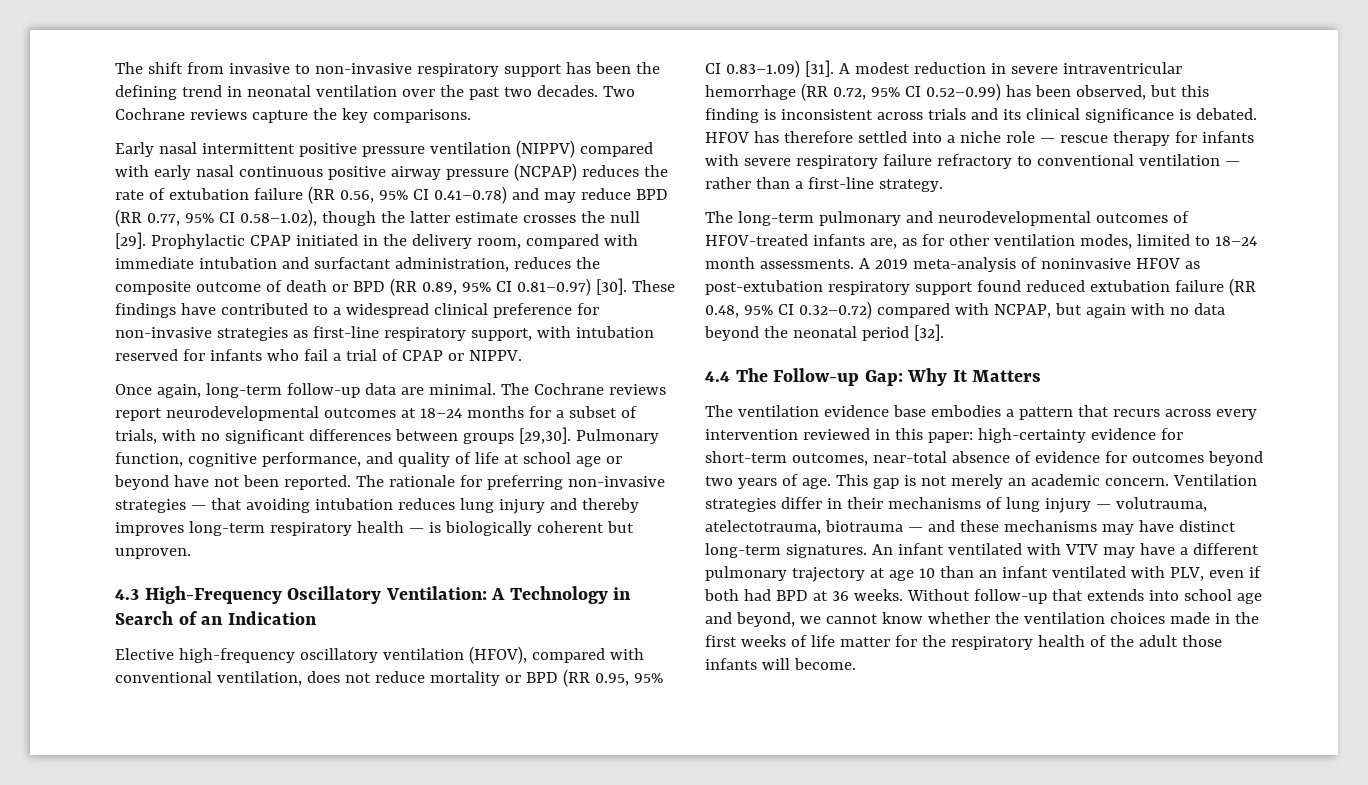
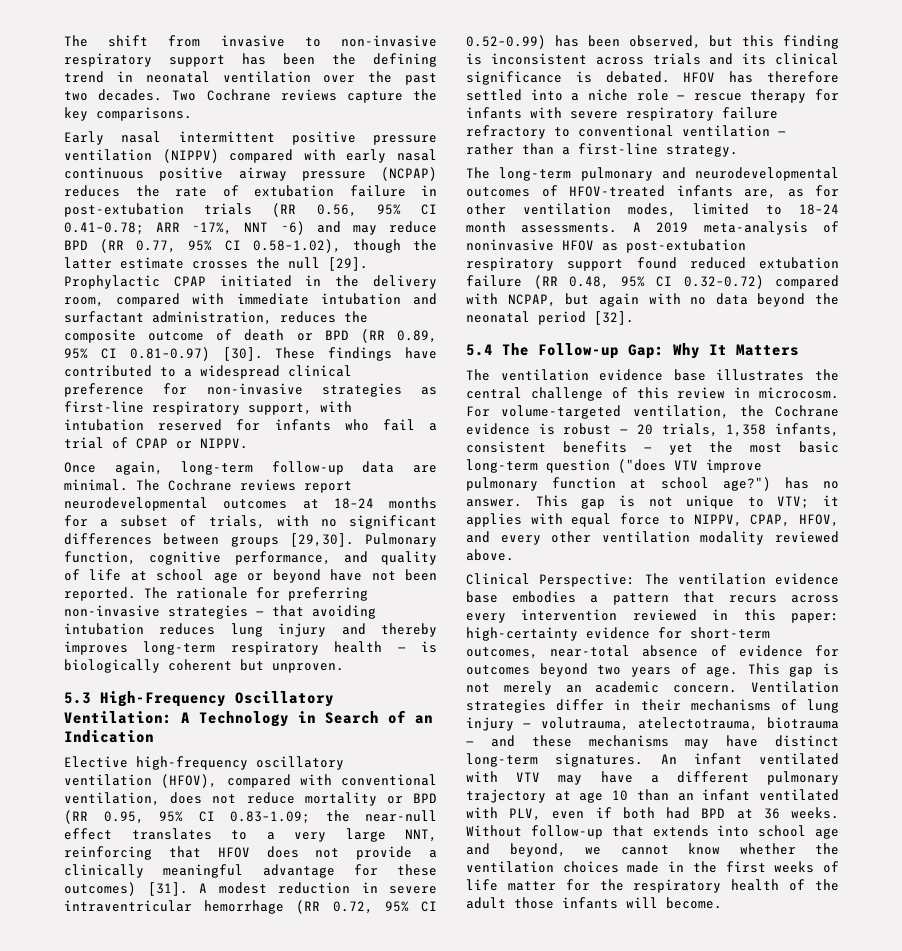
- Early nasal intermittent positive pressure ventilation (NIPPV) compared with early nasal continuous positive airway pressure (NCPAP) reduces the rate of extubation failure (RR 0.56, 95% CI 0.41–0.78) and may reduce BPD (RR 0.77, 95% CI 0.58–1.02), though the latter estimate crosses the null [29].
+ Early nasal intermittent positive pressure ventilation (NIPPV) compared with early nasal continuous positive airway pressure (NCPAP) reduces the rate of extubation failure in post-extubation trials (RR 0.56, 95% CI 0.41–0.78; ARR ~17%, NNT ~6) and may reduce BPD (RR 0.77, 95% CI 0.58–1.02), though the latter estimate crosses the null [29].
- 4.3 High-Frequency Oscillatory Ventilation: A Technology in Search of an Indication
+ 5.3 High-Frequency Oscillatory Ventilation: A Technology in Search of an Indication
- Elective high-frequency oscillatory ventilation (HFOV), compared with conventional ventilation, does not reduce mortality or BPD (RR 0.95, 95% CI 0.83–1.09) [31].
+ Elective high-frequency oscillatory ventilation (HFOV), compared with conventional ventilation, does not reduce mortality or BPD (RR 0.95, 95% CI 0.83–1.09; the near-null effect translates to a very large NNT, reinforcing that HFOV does not provide a clinically meaningful advantage for these outcomes) [31].
- 4.4 The Follow-up Gap: Why It Matters
+ 5.4 The Follow-up Gap: Why It Matters
- The ventilation evidence base embodies a pattern that recurs across every intervention reviewed in this paper: high-certainty evidence for short-term outcomes, near-total absence of evidence for outcomes beyond two years of age.
+ The ventilation evidence base illustrates the central challenge of this review in microcosm. For volume-targeted ventilation, the Cochrane evidence is robust — 20 trials, 1,358 infants, consistent benefits — yet the most basic long-term question ("does VTV improve pulmonary function at school age?") has no answer. This gap is not unique to VTV; it applies with equal force to NIPPV, CPAP, HFOV, and every other ventilation modality reviewed above.
+ Clinical Perspective: The ventilation evidence base embodies a pattern that recurs across every intervention reviewed in this paper: high-certainty evidence for short-term outcomes, near-total absence of evidence for outcomes beyond two years of age.

